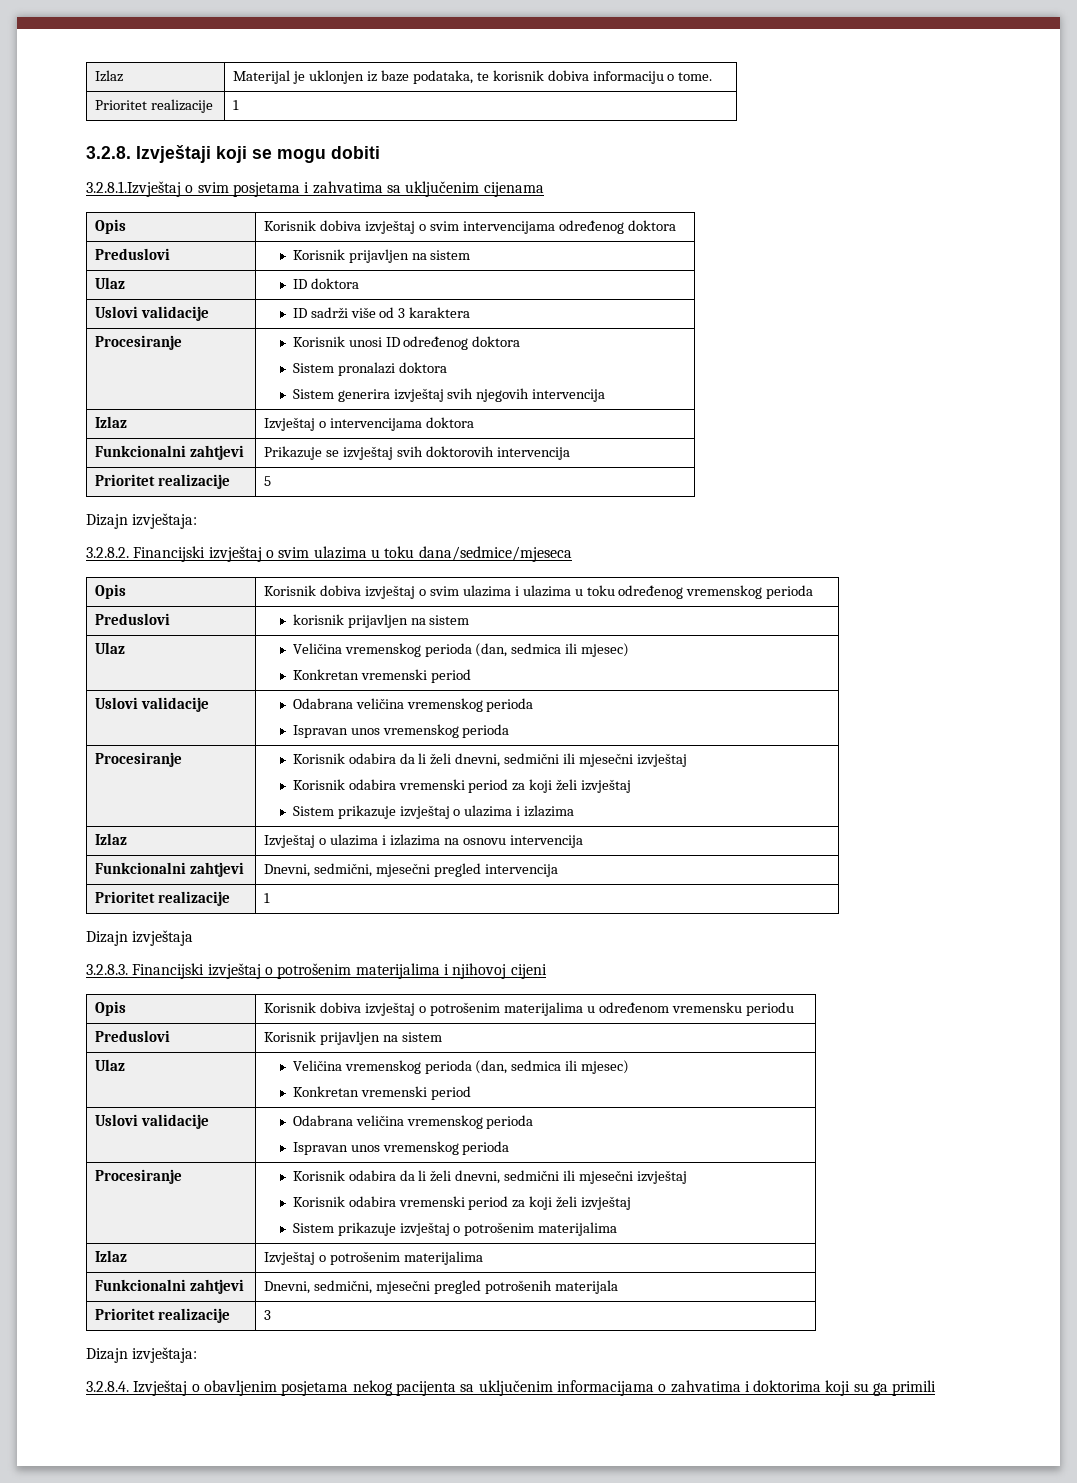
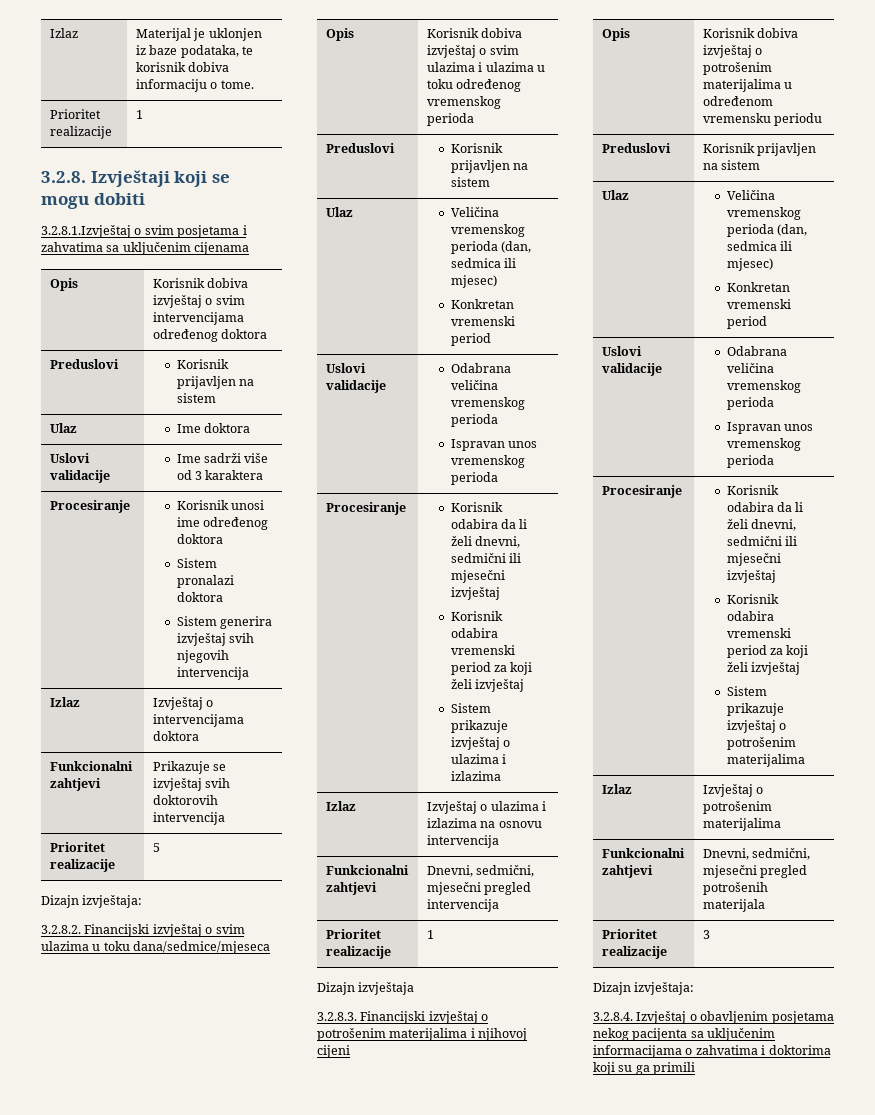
- Ulaz | ID doktora
+ Ulaz | Ime doktora
- Uslovi validacije | ID sadrži više od 3 karaktera
+ Uslovi validacije | Ime sadrži više od 3 karaktera
- Procesiranje | Korisnik unosi ID određenog doktora
+ Procesiranje | Korisnik unosi ime određenog doktora
  Opis | Korisnik dobiva izvještaj o svim ulazima i ulazima u toku određenog vremenskog perioda
- Preduslovi | korisnik prijavljen na sistem
+ Preduslovi | Korisnik prijavljen na sistem

